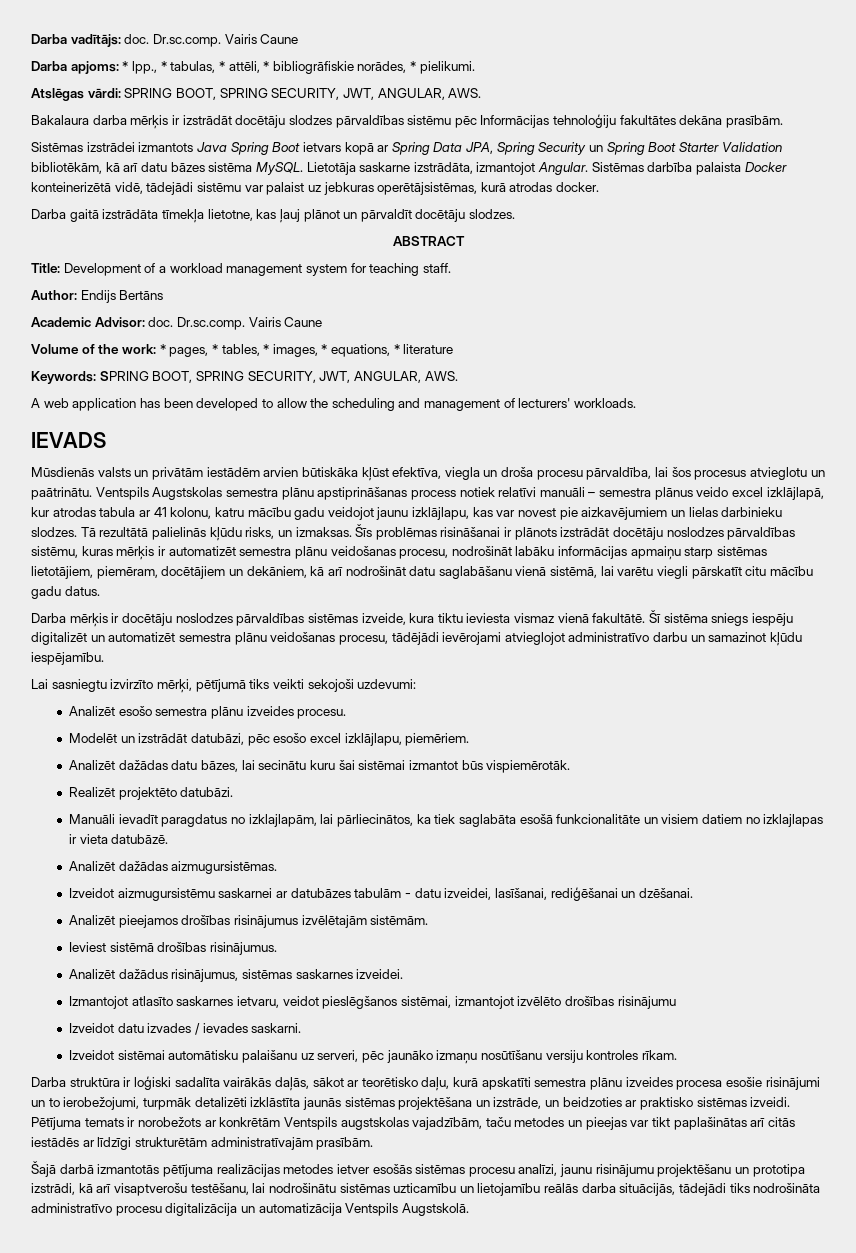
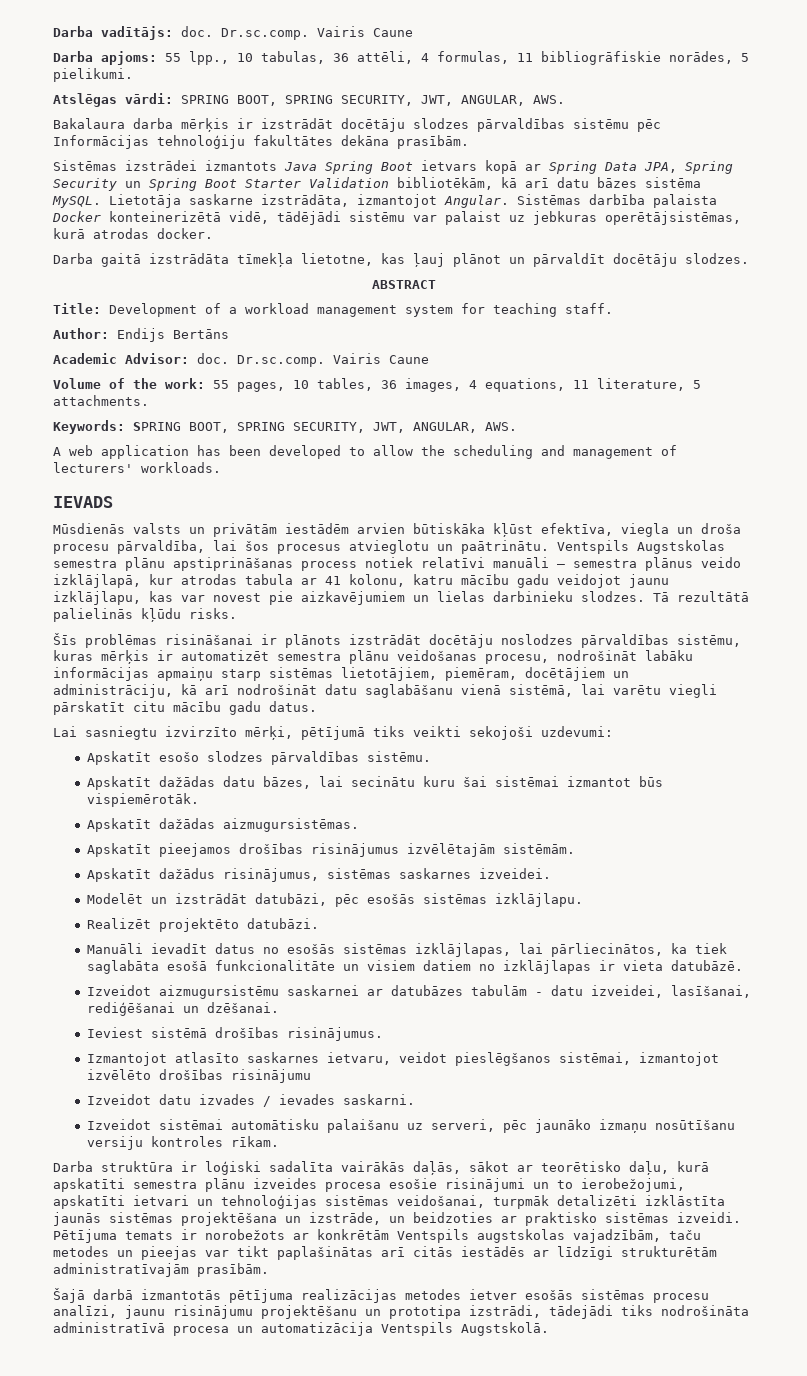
- Darba apjoms: * lpp., * tabulas, * attēli, * bibliogrāfiskie norādes, * pielikumi.
+ Darba apjoms: 55 lpp., 10 tabulas, 36 attēli, 4 formulas, 11 bibliogrāfiskie norādes, 5 pielikumi.
- Sistēmas darbība palaista Docker konteinerizētā vidē, tādejādi sistēmu var palaist uz jebkuras operētājsistēmas, kurā atrodas docker.
+ Sistēmas darbība palaista Docker konteinerizētā vidē, tādējādi sistēmu var palaist uz jebkuras operētājsistēmas, kurā atrodas docker.
- Volume of the work: * pages, * tables, * images, * equations, * literature
+ Volume of the work: 55 pages, 10 tables, 36 images, 4 equations, 11 literature, 5 attachments.
- Ventspils Augstskolas semestra plānu apstiprināšanas process notiek relatīvi manuāli – semestra plānus veido excel izklājlapā, kur atrodas tabula ar 41 kolonu, katru mācību gadu veidojot jaunu izklājlapu, kas var novest pie aizkavējumiem un lielas darbinieku slodzes.
+ Ventspils Augstskolas semestra plānu apstiprināšanas process notiek relatīvi manuāli – semestra plānus veido izklājlapā, kur atrodas tabula ar 41 kolonu, katru mācību gadu veidojot jaunu izklājlapu, kas var novest pie aizkavējumiem un lielas darbinieku slodzes.
- Tā rezultātā palielinās kļūdu risks, un izmaksas. Šīs problēmas risināšanai ir plānots izstrādāt docētāju noslodzes pārvaldības sistēmu, kuras mērķis ir automatizēt semestra plānu veidošanas procesu, nodrošināt labāku informācijas apmaiņu starp sistēmas lietotājiem, piemēram, docētājiem un dekāniem, kā arī nodrošināt datu saglabāšanu vienā sistēmā, lai varētu viegli pārskatīt citu mācību gadu datus.
+ Tā rezultātā palielinās kļūdu risks.
+ Šīs problēmas risināšanai ir plānots izstrādāt docētāju noslodzes pārvaldības sistēmu, kuras mērķis ir automatizēt semestra plānu veidošanas procesu, nodrošināt labāku informācijas apmaiņu starp sistēmas lietotājiem, piemēram, docētājiem un administrāciju, kā arī nodrošināt datu saglabāšanu vienā sistēmā, lai varētu viegli pārskatīt citu mācību gadu datus.
- Darba mērķis ir docētāju noslodzes pārvaldības sistēmas izveide, kura tiktu ieviesta vismaz vienā fakultātē. Šī sistēma sniegs iespēju digitalizēt un automatizēt semestra plānu veidošanas procesu, tādējādi ievērojami atvieglojot administratīvo darbu un samazinot kļūdu iespējamību.
- Analizēt esošo semestra plānu izveides procesu.
- Modelēt un izstrādāt datubāzi, pēc esošo excel izklājlapu, piemēriem.
- Analizēt dažādas datu bāzes, lai secinātu kuru šai sistēmai izmantot būs vispiemērotāk.
+ Apskatīt esošo slodzes pārvaldības sistēmu.
+ Apskatīt dažādas datu bāzes, lai secinātu kuru šai sistēmai izmantot būs vispiemērotāk.
+ Apskatīt dažādas aizmugursistēmas.
+ Apskatīt pieejamos drošības risinājumus izvēlētajām sistēmām.
+ Apskatīt dažādus risinājumus, sistēmas saskarnes izveidei.
+ Modelēt un izstrādāt datubāzi, pēc esošās sistēmas izklājlapu.
- Manuāli ievadīt paragdatus no izklajlapām, lai pārliecinātos, ka tiek saglabāta esošā funkcionalitāte un visiem datiem no izklajlapas ir vieta datubāzē.
+ Manuāli ievadīt datus no esošās sistēmas izklājlapas, lai pārliecinātos, ka tiek saglabāta esošā funkcionalitāte un visiem datiem no izklājlapas ir vieta datubāzē.
- Analizēt dažādas aizmugursistēmas.
- Analizēt pieejamos drošības risinājumus izvēlētajām sistēmām.
  Ieviest sistēmā drošības risinājumus.
- Analizēt dažādus risinājumus, sistēmas saskarnes izveidei.
- Darba struktūra ir loģiski sadalīta vairākās daļās, sākot ar teorētisko daļu, kurā apskatīti semestra plānu izveides procesa esošie risinājumi un to ierobežojumi, turpmāk detalizēti izklāstīta jaunās sistēmas projektēšana un izstrāde, un beidzoties ar praktisko sistēmas izveidi.
+ Darba struktūra ir loģiski sadalīta vairākās daļās, sākot ar teorētisko daļu, kurā apskatīti semestra plānu izveides procesa esošie risinājumi un to ierobežojumi, apskatīti ietvari un tehnoloģijas sistēmas veidošanai, turpmāk detalizēti izklāstīta jaunās sistēmas projektēšana un izstrāde, un beidzoties ar praktisko sistēmas izveidi.
- Šajā darbā izmantotās pētījuma realizācijas metodes ietver esošās sistēmas procesu analīzi, jaunu risinājumu projektēšanu un prototipa izstrādi, kā arī visaptverošu testēšanu, lai nodrošinātu sistēmas uzticamību un lietojamību reālās darba situācijās, tādejādi tiks nodrošināta administratīvo procesu digitalizācija un automatizācija Ventspils Augstskolā.
+ Šajā darbā izmantotās pētījuma realizācijas metodes ietver esošās sistēmas procesu analīzi, jaunu risinājumu projektēšanu un prototipa izstrādi, tādejādi tiks nodrošināta administratīvā procesa un automatizācija Ventspils Augstskolā.

